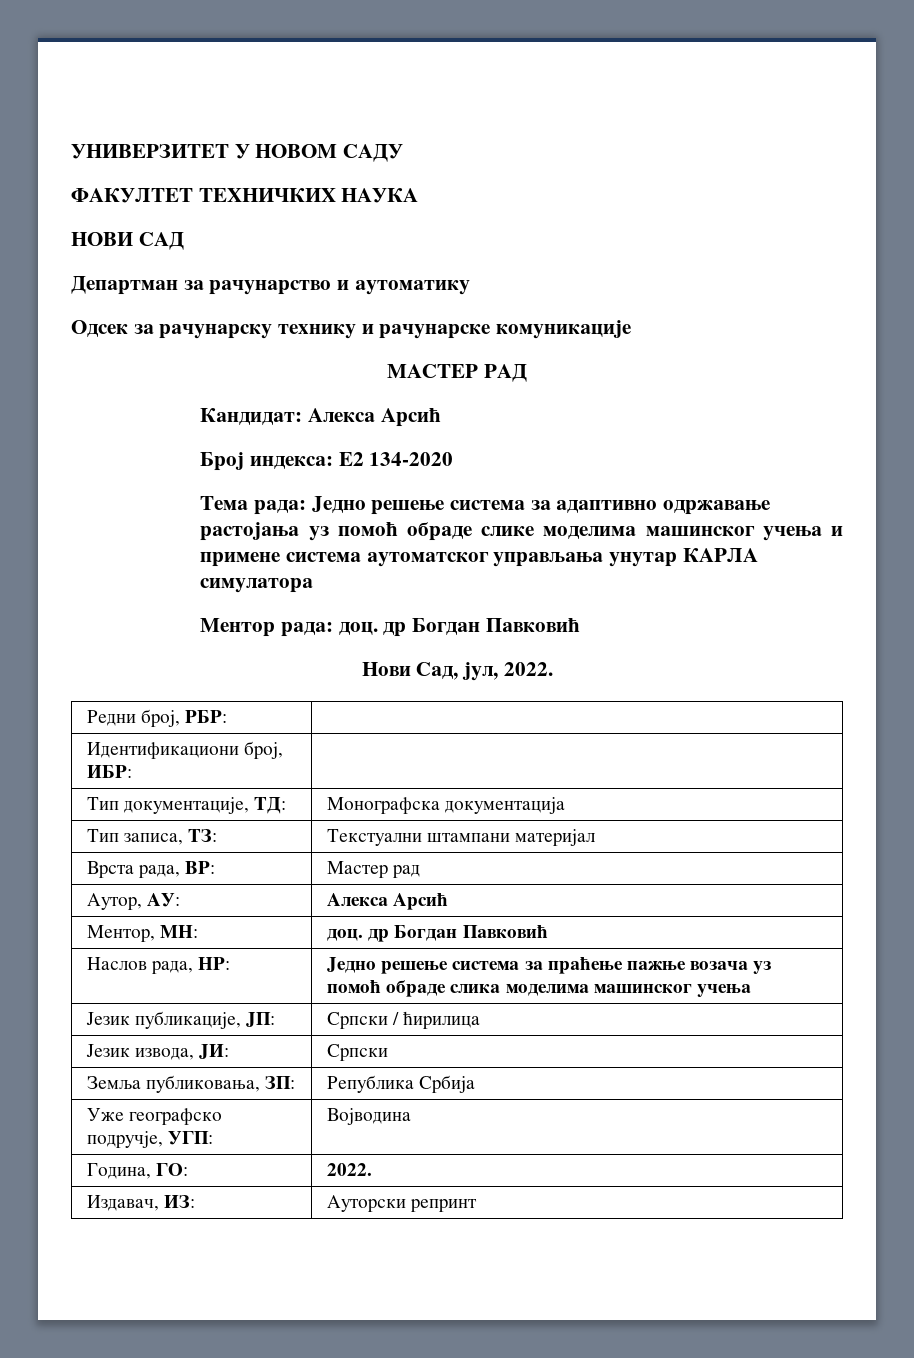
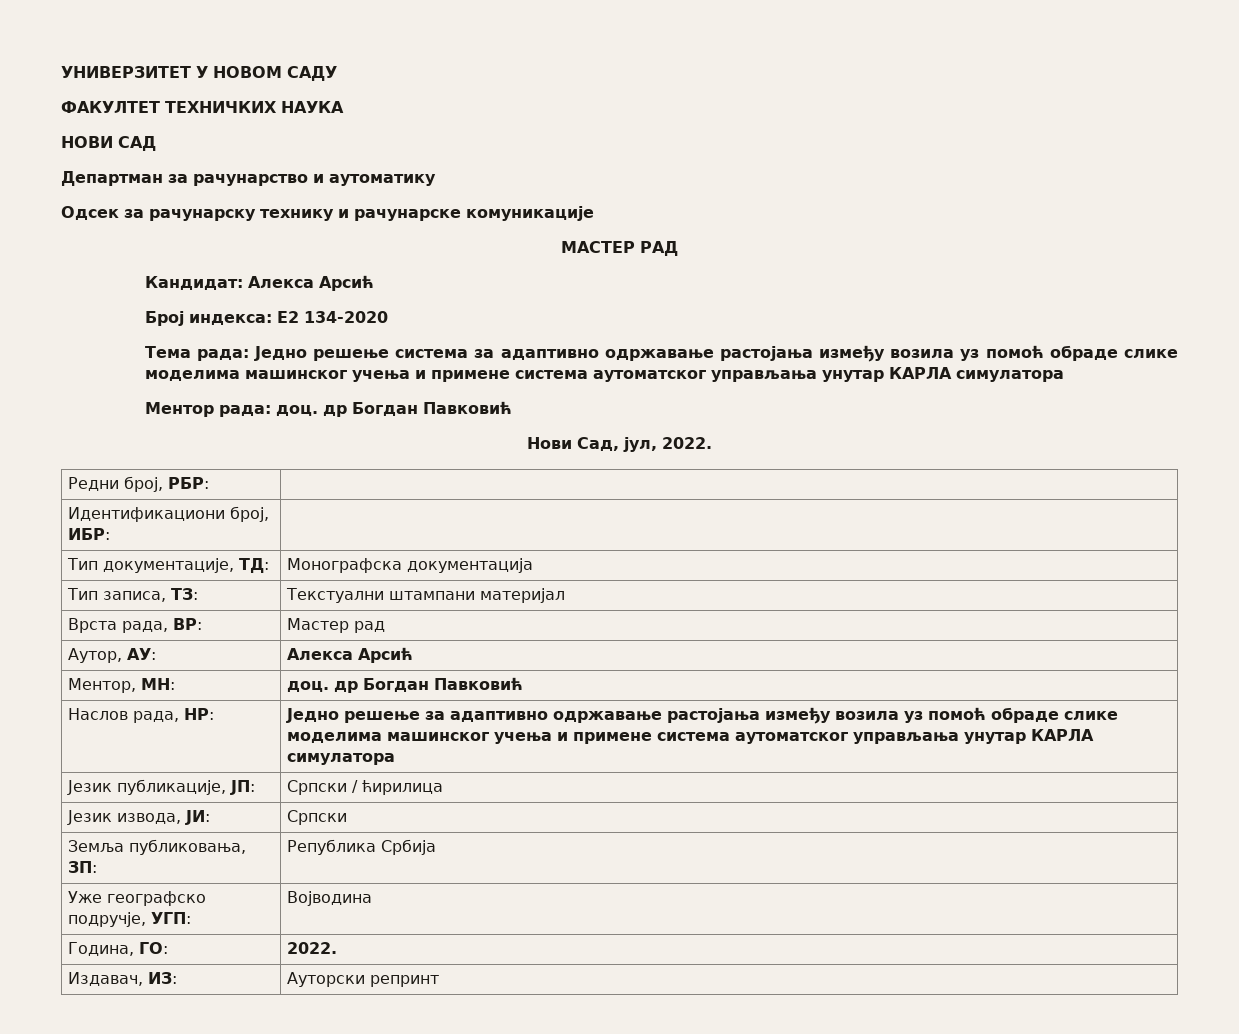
- Тема рада: Једно решење система за адаптивно одржавање растојања уз помоћ обраде слике моделима машинског учења и примене система аутоматског управљања унутар КАРЛА симулатора
+ Тема рада: Једно решење система за адаптивно одржавање растојања између возила уз помоћ обраде слике моделима машинског учења и примене система аутоматског управљања унутар КАРЛА симулатора
- Наслов рада, НР: | Једно решење система за праћење пажње возача уз помоћ обраде слика моделима машинског учења
+ Наслов рада, НР: | Једно решење за адаптивно одржавање растојања између возила уз помоћ обраде слике моделима машинског учења и примене система аутоматског управљања унутар КАРЛА симулатора

